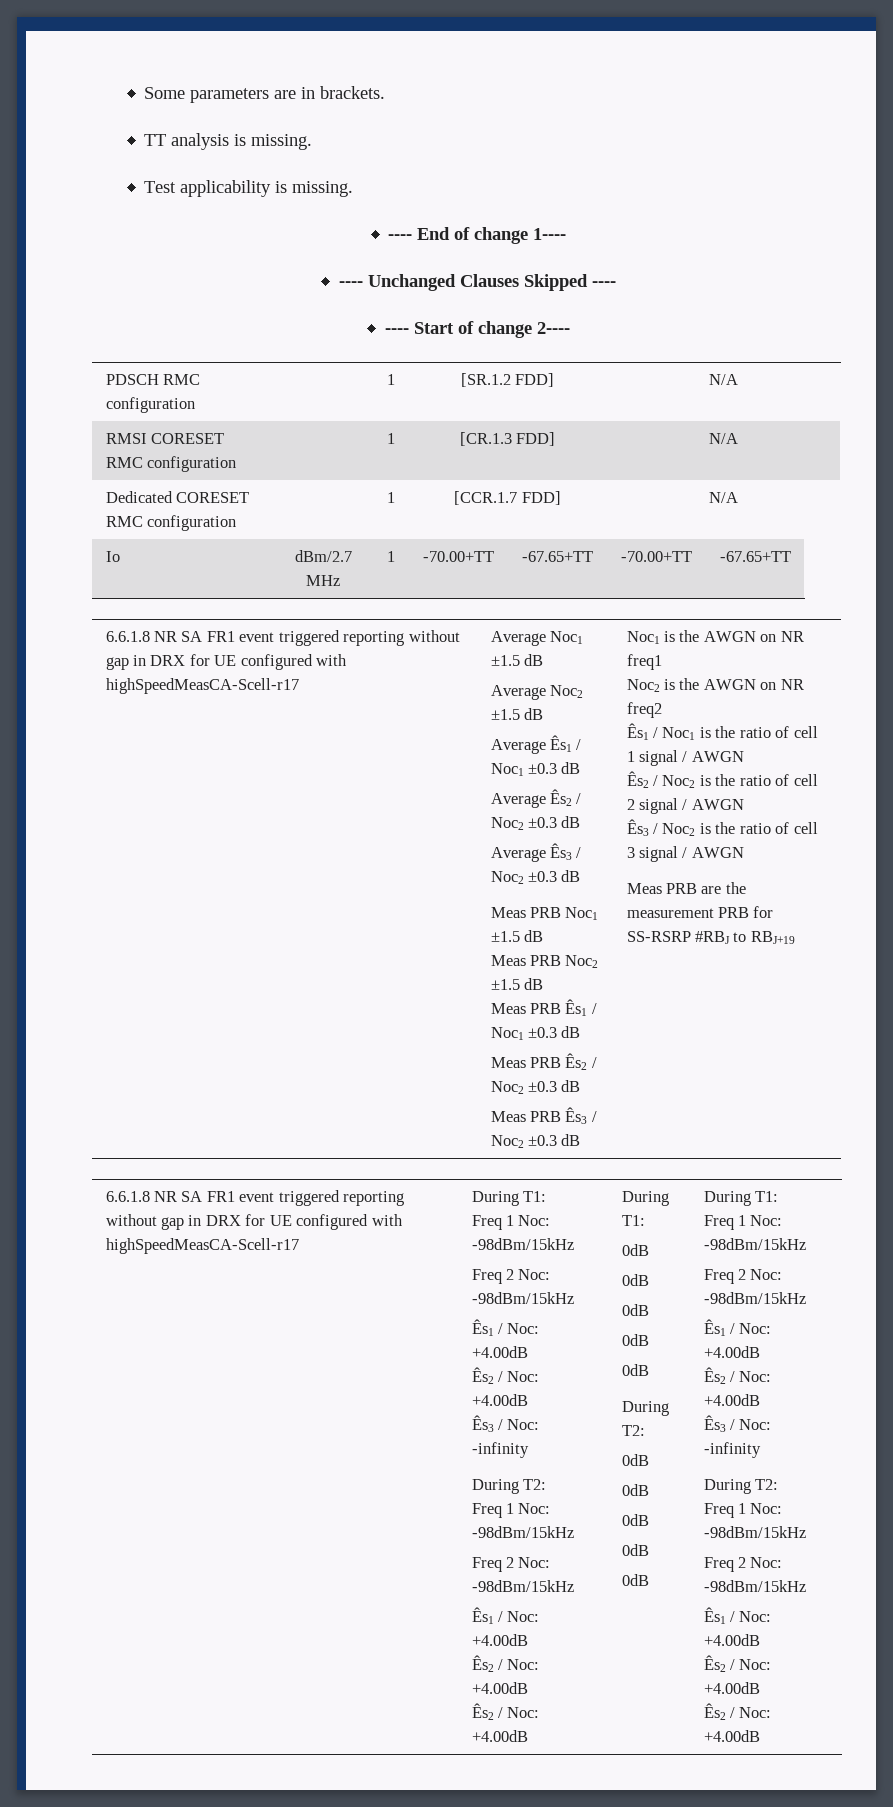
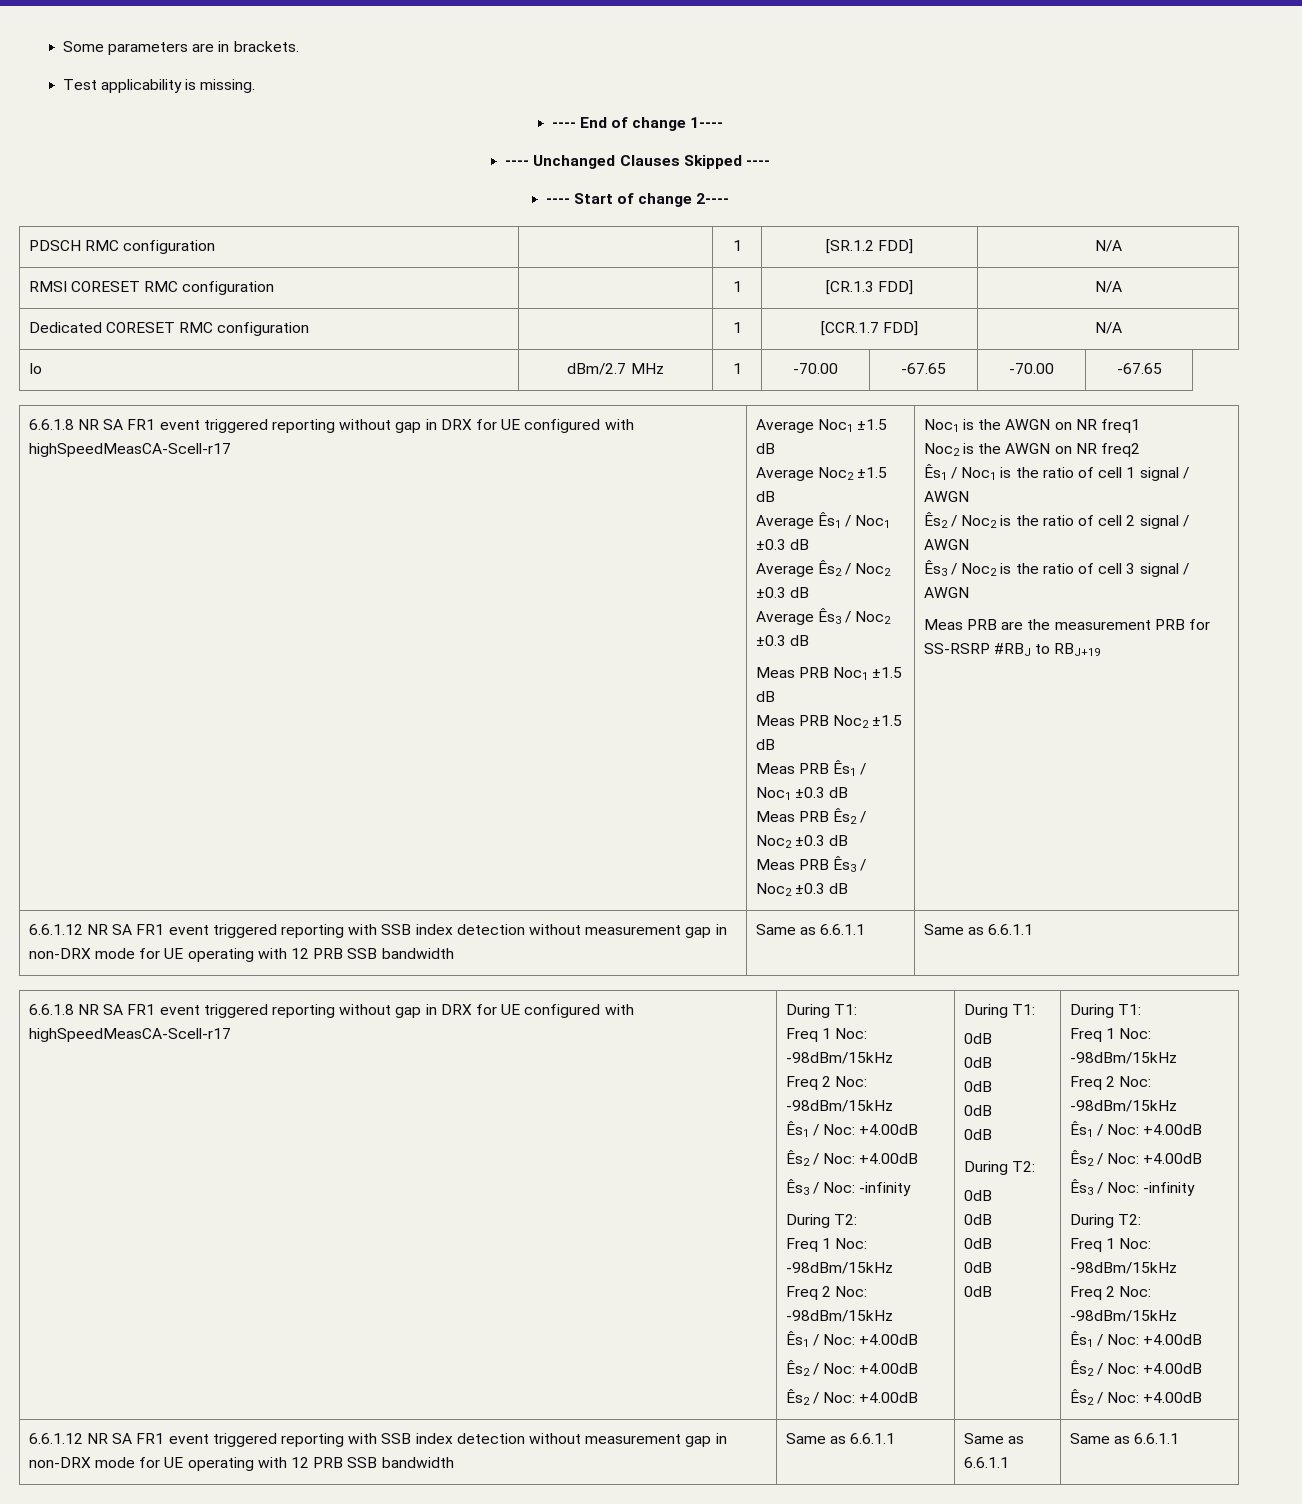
- TT analysis is missing.
- Io | dBm/2.7 MHz | 1 | -70.00+TT | -67.65+TT | -70.00+TT | -67.65+TT
+ Io | dBm/2.7 MHz | 1 | -70.00 | -67.65 | -70.00 | -67.65
  Meas PRB are the measurement PRB for SS-RSRP #RBJ to RBJ+19
+ 6.6.1.12 NR SA FR1 event triggered reporting with SSB index detection without measurement gap in non-DRX mode for UE operating with 12 PRB SSB bandwidth | Same as 6.6.1.1 | Same as 6.6.1.1
+ 6.6.1.12 NR SA FR1 event triggered reporting with SSB index detection without measurement gap in non-DRX mode for UE operating with 12 PRB SSB bandwidth | Same as 6.6.1.1 | Same as 6.6.1.1 | Same as 6.6.1.1

